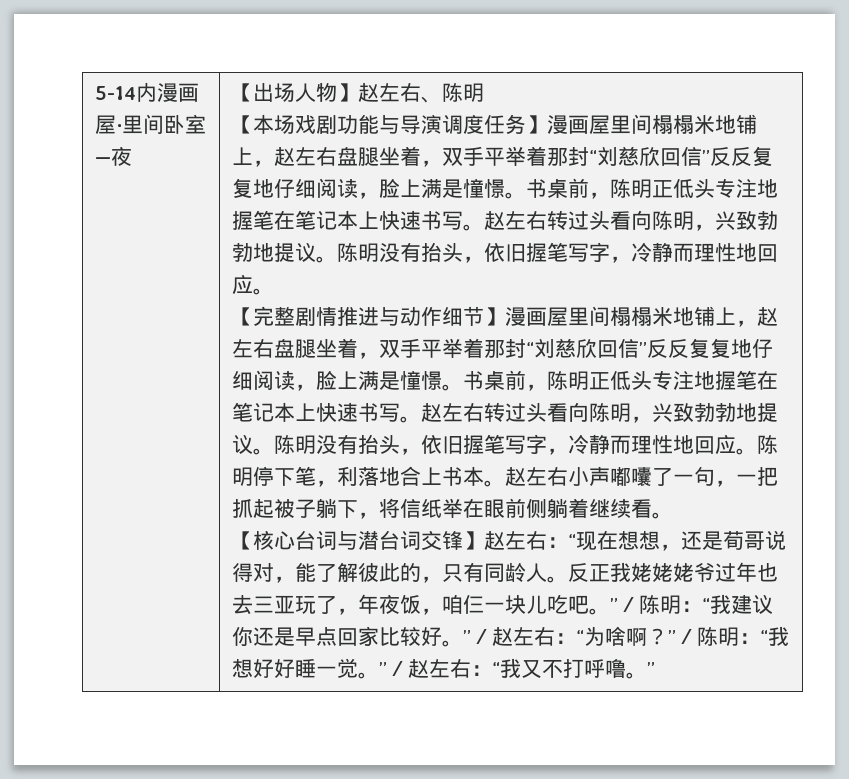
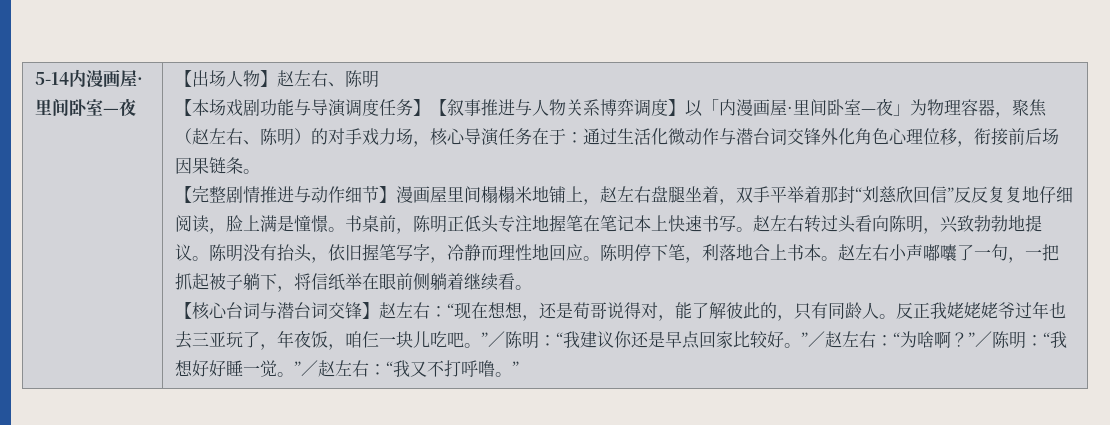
- 【本场戏剧功能与导演调度任务】漫画屋里间榻榻米地铺上，赵左右盘腿坐着，双手平举着那封“刘慈欣回信”反反复复地仔细阅读，脸上满是憧憬。书桌前，陈明正低头专注地握笔在笔记本上快速书写。赵左右转过头看向陈明，兴致勃勃地提议。陈明没有抬头，依旧握笔写字，冷静而理性地回应。
+ 【本场戏剧功能与导演调度任务】【叙事推进与人物关系博弈调度】以「内漫画屋·里间卧室—夜」为物理容器，聚焦（赵左右、陈明）的对手戏力场，核心导演任务在于：通过生活化微动作与潜台词交锋外化角色心理位移，衔接前后场因果链条。

